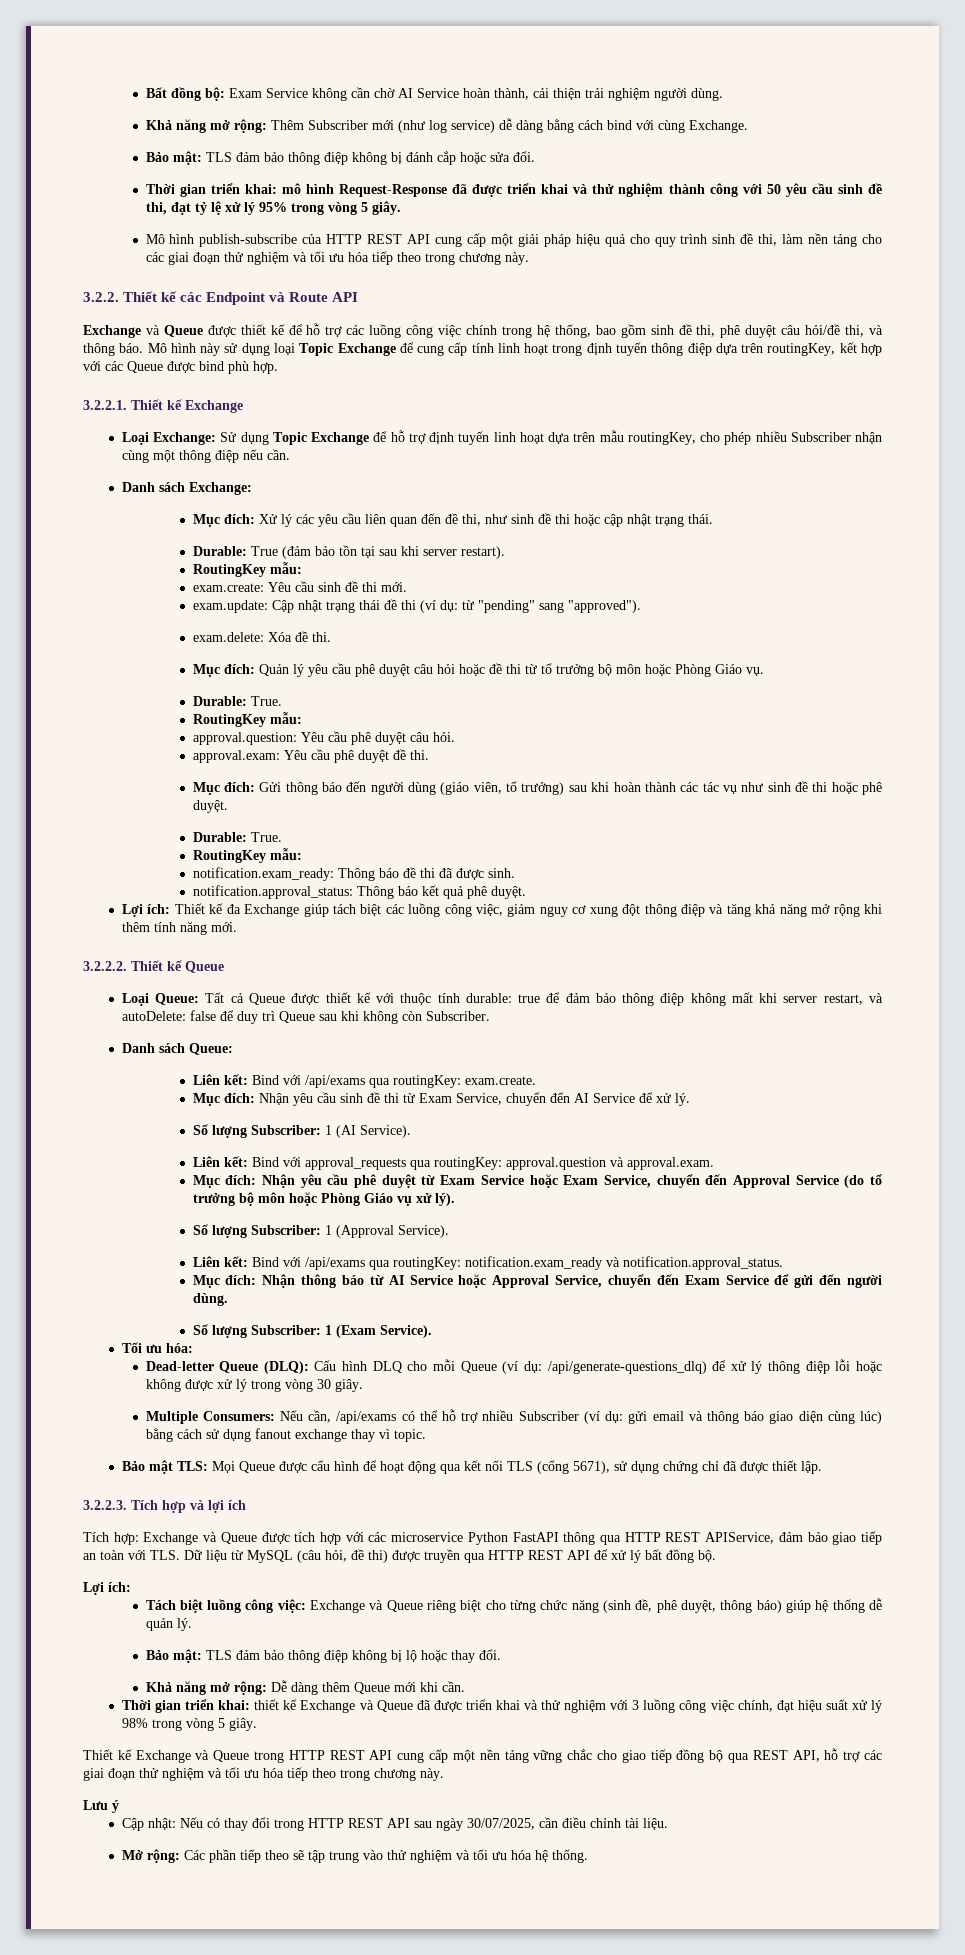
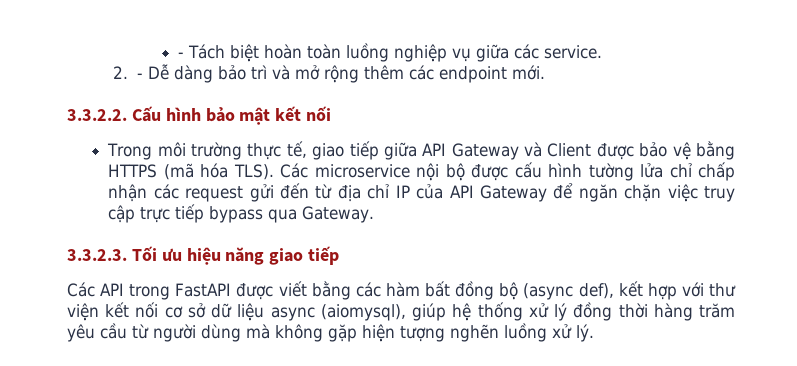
- Bất đồng bộ: Exam Service không cần chờ AI Service hoàn thành, cải thiện trải nghiệm người dùng.
- Khả năng mở rộng: Thêm Subscriber mới (như log service) dễ dàng bằng cách bind với cùng Exchange.
- Bảo mật: TLS đảm bảo thông điệp không bị đánh cắp hoặc sửa đổi.
- Thời gian triển khai: mô hình Request-Response đã được triển khai và thử nghiệm thành công với 50 yêu cầu sinh đề thi, đạt tỷ lệ xử lý 95% trong vòng 5 giây.
- Mô hình publish-subscribe của HTTP REST API cung cấp một giải pháp hiệu quả cho quy trình sinh đề thi, làm nền tảng cho các giai đoạn thử nghiệm và tối ưu hóa tiếp theo trong chương này.
- 3.2.2. Thiết kế các Endpoint và Route API
- Exchange và Queue được thiết kế để hỗ trợ các luồng công việc chính trong hệ thống, bao gồm sinh đề thi, phê duyệt câu hỏi/đề thi, và thông báo. Mô hình này sử dụng loại Topic Exchange để cung cấp tính linh hoạt trong định tuyến thông điệp dựa trên routingKey, kết hợp với các Queue được bind phù hợp.
- 3.2.2.1. Thiết kế Exchange
- Loại Exchange: Sử dụng Topic Exchange để hỗ trợ định tuyến linh hoạt dựa trên mẫu routingKey, cho phép nhiều Subscriber nhận cùng một thông điệp nếu cần.
- Danh sách Exchange:
- Mục đích: Xử lý các yêu cầu liên quan đến đề thi, như sinh đề thi hoặc cập nhật trạng thái.
- Durable: True (đảm bảo tồn tại sau khi server restart).
- RoutingKey mẫu:
- exam.create: Yêu cầu sinh đề thi mới.
- exam.update: Cập nhật trạng thái đề thi (ví dụ: từ "pending" sang "approved").
- exam.delete: Xóa đề thi.
- Mục đích: Quản lý yêu cầu phê duyệt câu hỏi hoặc đề thi từ tổ trưởng bộ môn hoặc Phòng Giáo vụ.
- Durable: True.
- RoutingKey mẫu:
- approval.question: Yêu cầu phê duyệt câu hỏi.
- approval.exam: Yêu cầu phê duyệt đề thi.
- Mục đích: Gửi thông báo đến người dùng (giáo viên, tổ trưởng) sau khi hoàn thành các tác vụ như sinh đề thi hoặc phê duyệt.
- Durable: True.
- RoutingKey mẫu:
- notification.exam_ready: Thông báo đề thi đã được sinh.
- notification.approval_status: Thông báo kết quả phê duyệt.
- Lợi ích: Thiết kế đa Exchange giúp tách biệt các luồng công việc, giảm nguy cơ xung đột thông điệp và tăng khả năng mở rộng khi thêm tính năng mới.
- 3.2.2.2. Thiết kế Queue
- Loại Queue: Tất cả Queue được thiết kế với thuộc tính durable: true để đảm bảo thông điệp không mất khi server restart, và autoDelete: false để duy trì Queue sau khi không còn Subscriber.
- Danh sách Queue:
- Liên kết: Bind với /api/exams qua routingKey: exam.create.
- Mục đích: Nhận yêu cầu sinh đề thi từ Exam Service, chuyển đến AI Service để xử lý.
- Số lượng Subscriber: 1 (AI Service).
- Liên kết: Bind với approval_requests qua routingKey: approval.question và approval.exam.
- Mục đích: Nhận yêu cầu phê duyệt từ Exam Service hoặc Exam Service, chuyển đến Approval Service (do tổ trưởng bộ môn hoặc Phòng Giáo vụ xử lý).
- Số lượng Subscriber: 1 (Approval Service).
- Liên kết: Bind với /api/exams qua routingKey: notification.exam_ready và notification.approval_status.
- Mục đích: Nhận thông báo từ AI Service hoặc Approval Service, chuyển đến Exam Service để gửi đến người dùng.
- Số lượng Subscriber: 1 (Exam Service).
- Tối ưu hóa:
- Dead-letter Queue (DLQ): Cấu hình DLQ cho mỗi Queue (ví dụ: /api/generate-questions_dlq) để xử lý thông điệp lỗi hoặc không được xử lý trong vòng 30 giây.
- Multiple Consumers: Nếu cần, /api/exams có thể hỗ trợ nhiều Subscriber (ví dụ: gửi email và thông báo giao diện cùng lúc) bằng cách sử dụng fanout exchange thay vì topic.
- Bảo mật TLS: Mọi Queue được cấu hình để hoạt động qua kết nối TLS (cổng 5671), sử dụng chứng chỉ đã được thiết lập.
- 3.2.2.3. Tích hợp và lợi ích
- Tích hợp: Exchange và Queue được tích hợp với các microservice Python FastAPI thông qua HTTP REST APIService, đảm bảo giao tiếp an toàn với TLS. Dữ liệu từ MySQL (câu hỏi, đề thi) được truyền qua HTTP REST API để xử lý bất đồng bộ.
- Lợi ích:
- Tách biệt luồng công việc: Exchange và Queue riêng biệt cho từng chức năng (sinh đề, phê duyệt, thông báo) giúp hệ thống dễ quản lý.
- Bảo mật: TLS đảm bảo thông điệp không bị lộ hoặc thay đổi.
- Khả năng mở rộng: Dễ dàng thêm Queue mới khi cần.
- Thời gian triển khai: thiết kế Exchange và Queue đã được triển khai và thử nghiệm với 3 luồng công việc chính, đạt hiệu suất xử lý 98% trong vòng 5 giây.
- Thiết kế Exchange và Queue trong HTTP REST API cung cấp một nền tảng vững chắc cho giao tiếp đồng bộ qua REST API, hỗ trợ các giai đoạn thử nghiệm và tối ưu hóa tiếp theo trong chương này.
- Lưu ý
- Cập nhật: Nếu có thay đổi trong HTTP REST API sau ngày 30/07/2025, cần điều chỉnh tài liệu.
- Mở rộng: Các phần tiếp theo sẽ tập trung vào thử nghiệm và tối ưu hóa hệ thống.
+ - Tách biệt hoàn toàn luồng nghiệp vụ giữa các service.
+ 2. - Dễ dàng bảo trì và mở rộng thêm các endpoint mới.
+ 3.3.2.2. Cấu hình bảo mật kết nối
+ Trong môi trường thực tế, giao tiếp giữa API Gateway và Client được bảo vệ bằng HTTPS (mã hóa TLS). Các microservice nội bộ được cấu hình tường lửa chỉ chấp nhận các request gửi đến từ địa chỉ IP của API Gateway để ngăn chặn việc truy cập trực tiếp bypass qua Gateway.
+ 3.3.2.3. Tối ưu hiệu năng giao tiếp
+ Các API trong FastAPI được viết bằng các hàm bất đồng bộ (async def), kết hợp với thư viện kết nối cơ sở dữ liệu async (aiomysql), giúp hệ thống xử lý đồng thời hàng trăm yêu cầu từ người dùng mà không gặp hiện tượng nghẽn luồng xử lý.

